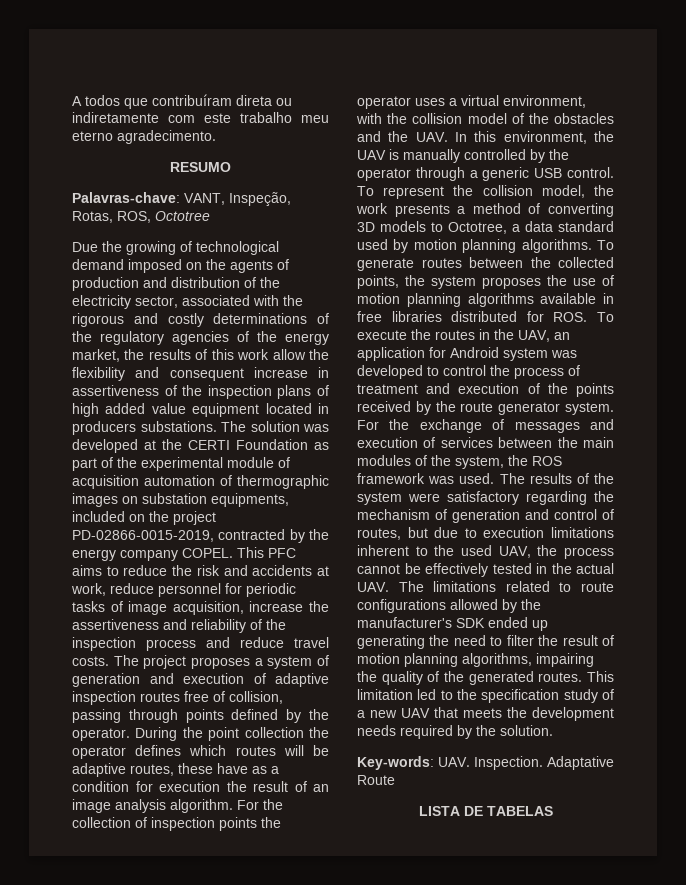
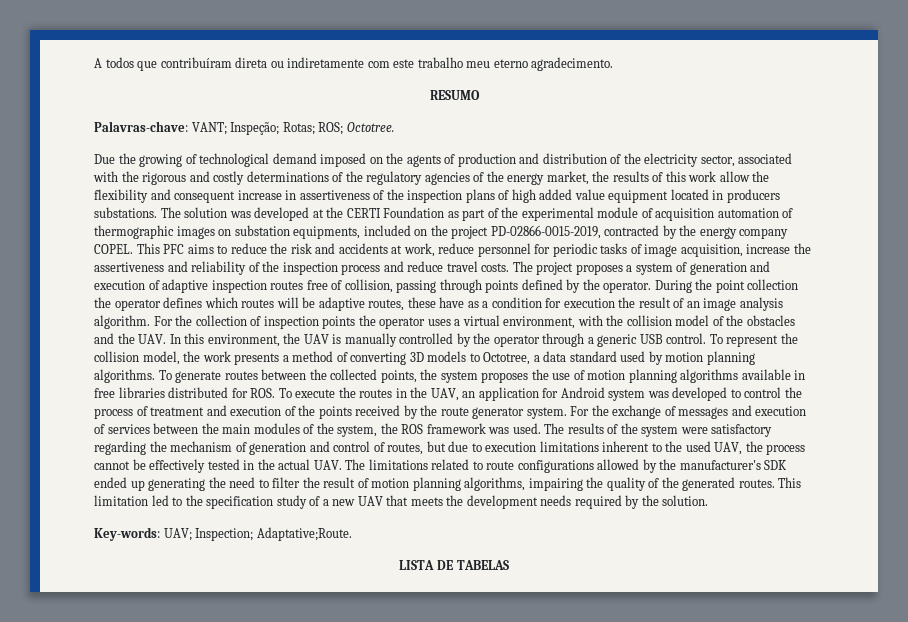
- Palavras-chave: VANT, Inspeção, Rotas, ROS, Octotree
+ Palavras-chave: VANT; Inspeção; Rotas; ROS; Octotree.
- Key-words: UAV. Inspection. Adaptative Route
+ Key-words: UAV; Inspection; Adaptative;Route.

